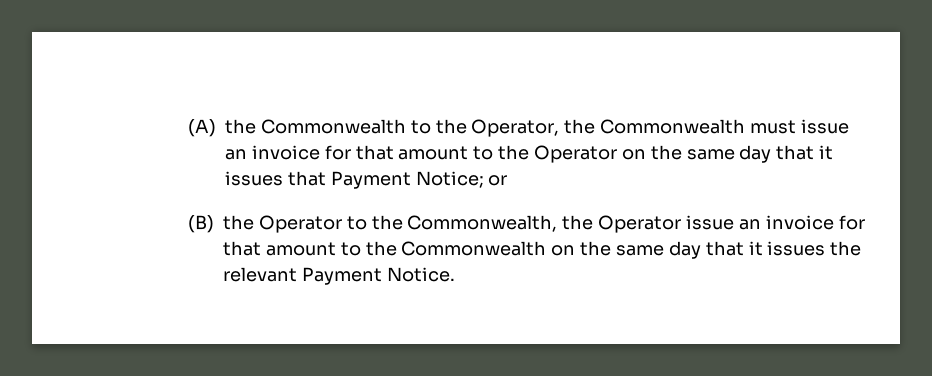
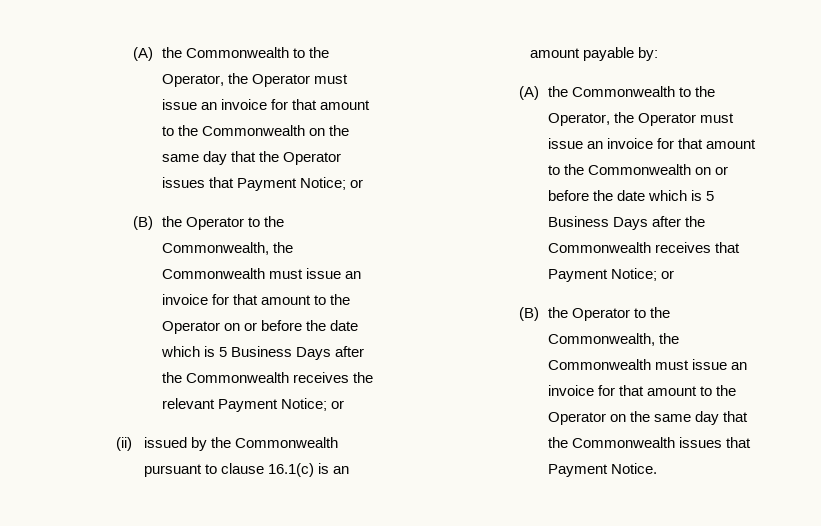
- (A) the Commonwealth to the Operator, the Commonwealth must issue an invoice for that amount to the Operator on the same day that it issues that Payment Notice; or
- (B) the Operator to the Commonwealth, the Operator issue an invoice for that amount to the Commonwealth on the same day that it issues the relevant Payment Notice.
+ (A) the Commonwealth to the Operator, the Operator must issue an invoice for that amount to the Commonwealth on the same day that the Operator issues that Payment Notice; or
+ (B) the Operator to the Commonwealth, the Commonwealth must issue an invoice for that amount to the Operator on or before the date which is 5 Business Days after the Commonwealth receives the relevant Payment Notice; or
+ (ii) issued by the Commonwealth pursuant to clause 16.1(c) is an amount payable by:
+ (A) the Commonwealth to the Operator, the Operator must issue an invoice for that amount to the Commonwealth on or before the date which is 5 Business Days after the Commonwealth receives that Payment Notice; or
+ (B) the Operator to the Commonwealth, the Commonwealth must issue an invoice for that amount to the Operator on the same day that the Commonwealth issues that Payment Notice.

